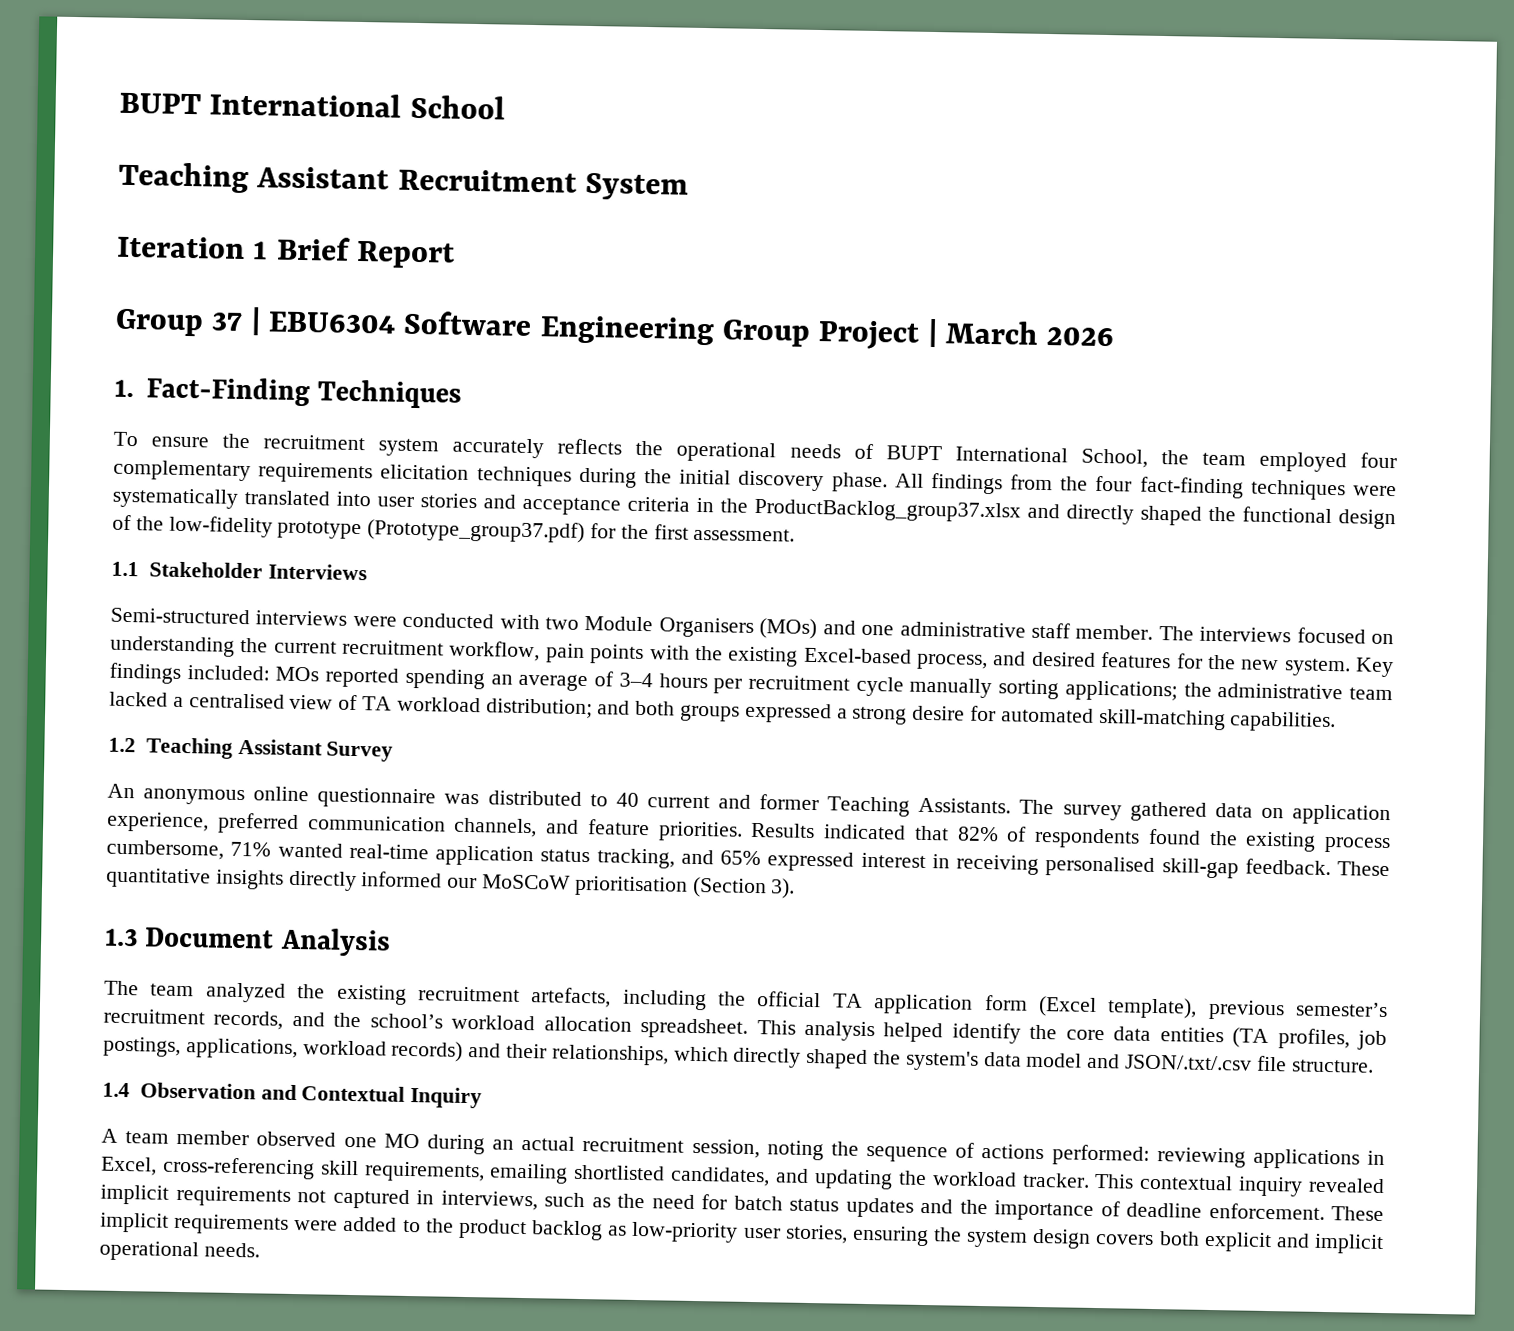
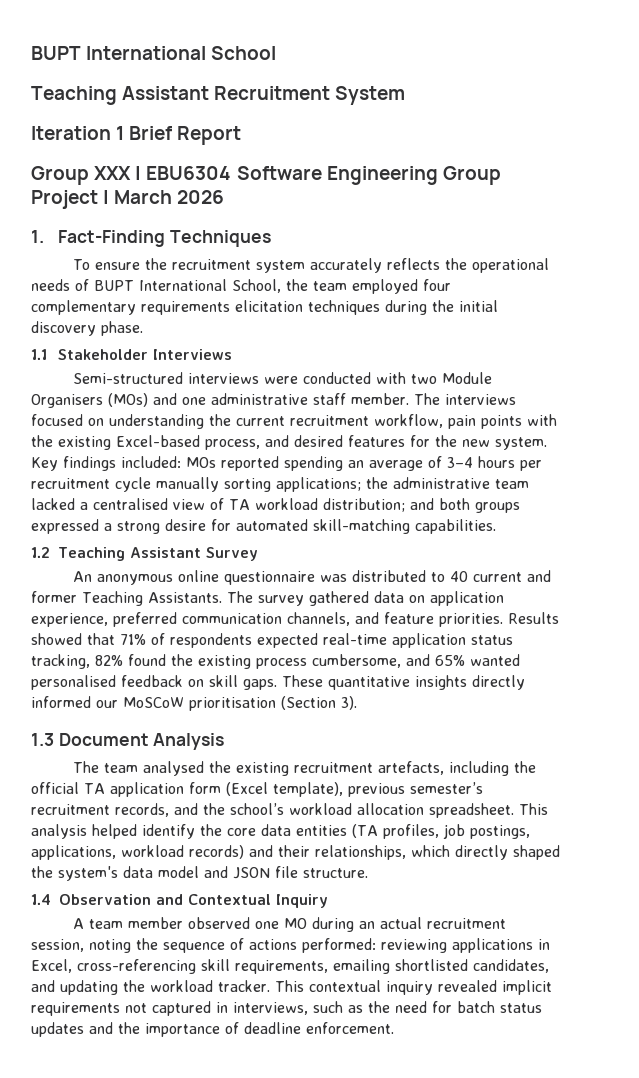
- Group 37 | EBU6304 Software Engineering Group Project | March 2026
+ Group XXX | EBU6304 Software Engineering Group Project | March 2026
- All findings from the four fact-finding techniques were systematically translated into user stories and acceptance criteria in the ProductBacklog_group37.xlsx and directly shaped the functional design of the low-fidelity prototype (Prototype_group37.pdf) for the first assessment.
- Results indicated that 82% of respondents found the existing process cumbersome, 71% wanted real-time application status tracking, and 65% expressed interest in receiving personalised skill-gap feedback.
+ Results showed that 71% of respondents expected real-time application status tracking, 82% found the existing process cumbersome, and 65% wanted personalised feedback on skill gaps.
- The team analyzed the existing recruitment artefacts, including the official TA application form (Excel template), previous semester’s recruitment records, and the school’s workload allocation spreadsheet.
+ The team analysed the existing recruitment artefacts, including the official TA application form (Excel template), previous semester’s recruitment records, and the school’s workload allocation spreadsheet.
- This analysis helped identify the core data entities (TA profiles, job postings, applications, workload records) and their relationships, which directly shaped the system's data model and JSON/.txt/.csv file structure.
+ This analysis helped identify the core data entities (TA profiles, job postings, applications, workload records) and their relationships, which directly shaped the system's data model and JSON file structure.
- These implicit requirements were added to the product backlog as low-priority user stories, ensuring the system design covers both explicit and implicit operational needs.

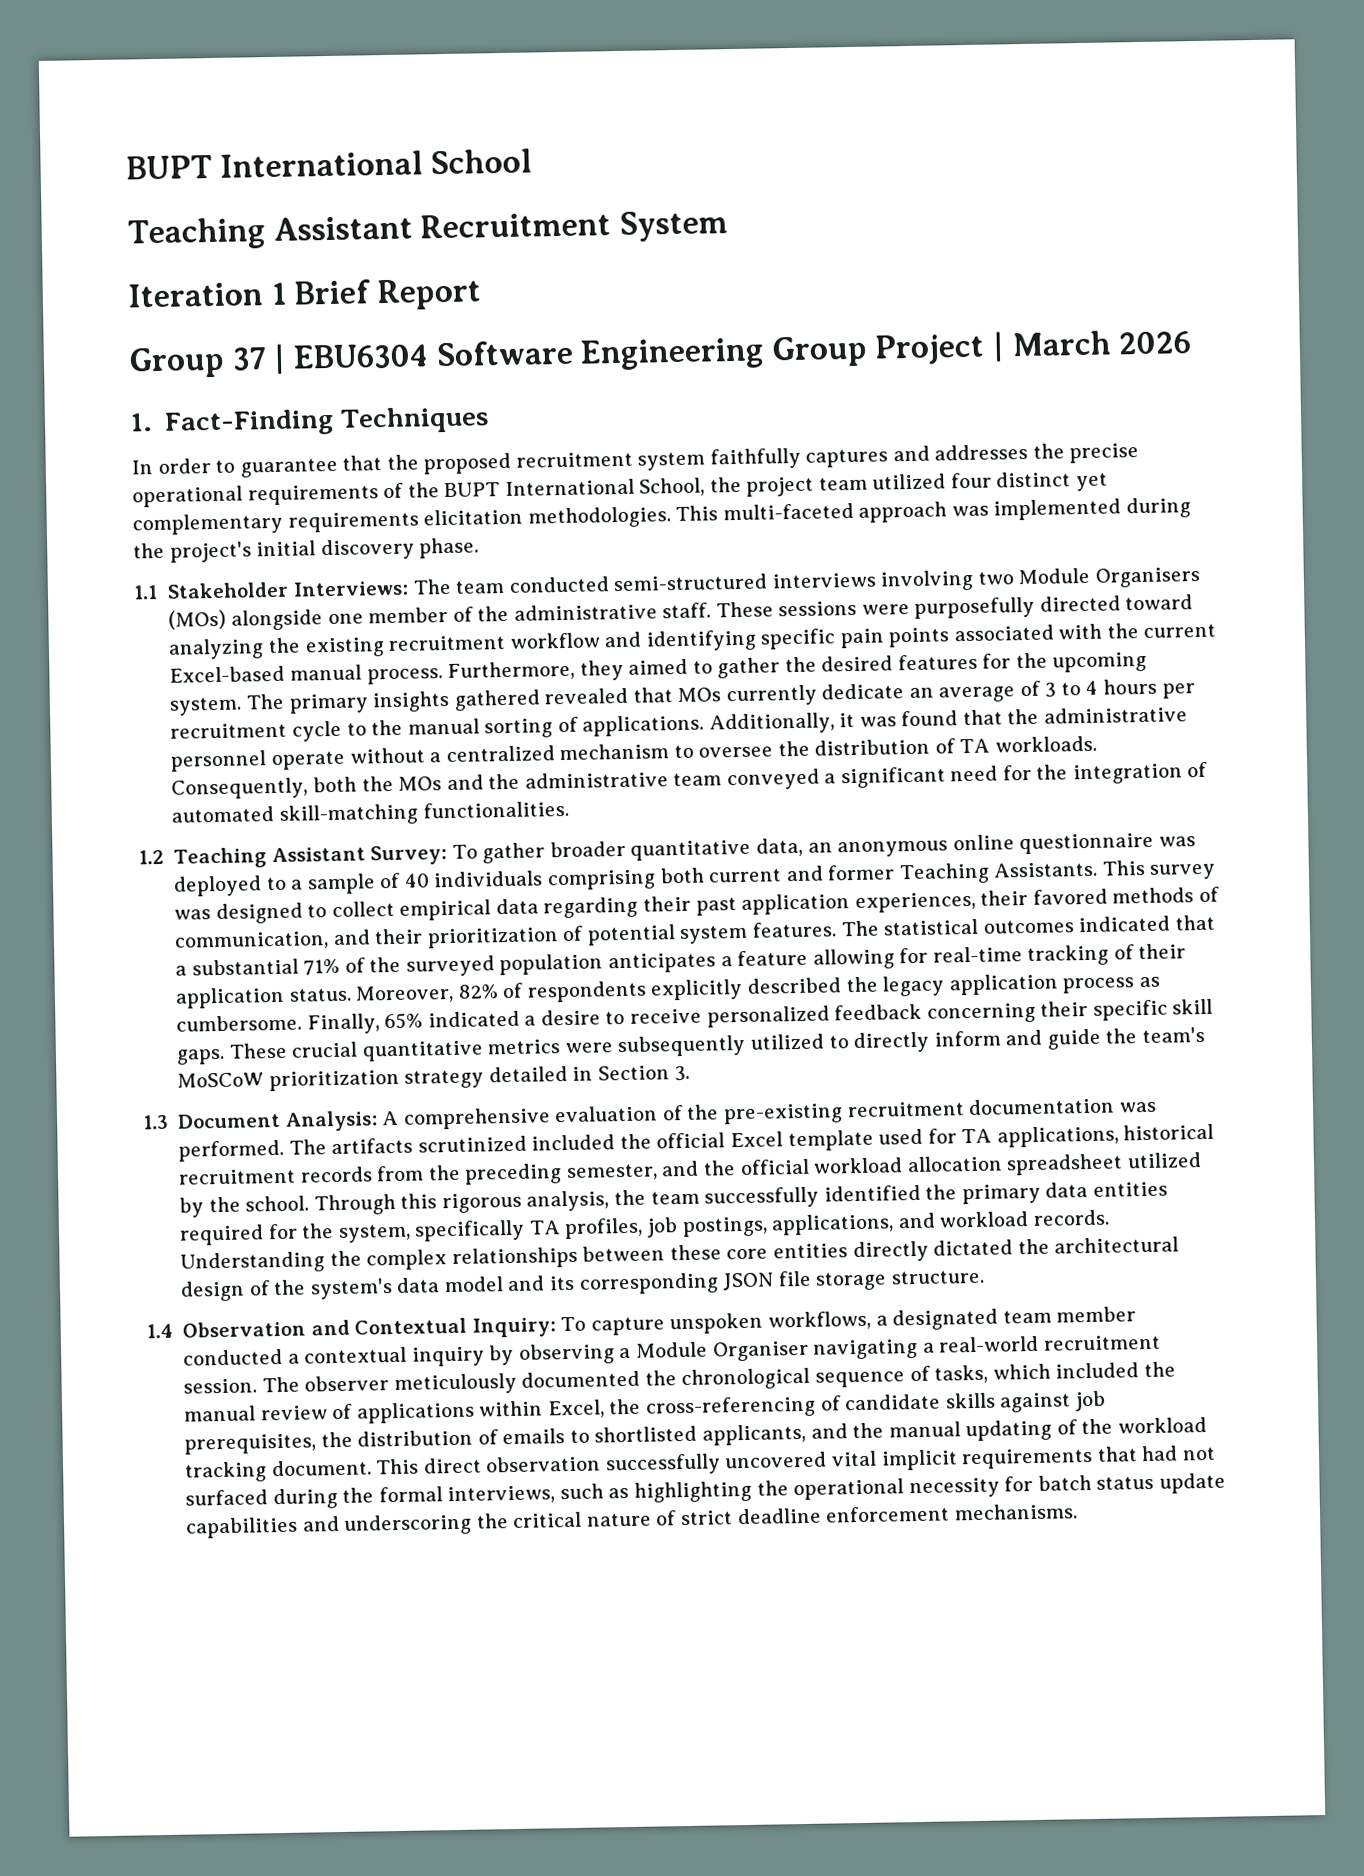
- Group XXX | EBU6304 Software Engineering Group Project | March 2026
+ Group 37 | EBU6304 Software Engineering Group Project | March 2026
- To ensure the recruitment system accurately reflects the operational needs of BUPT International School, the team employed four complementary requirements elicitation techniques during the initial discovery phase.
+ In order to guarantee that the proposed recruitment system faithfully captures and addresses the precise operational requirements of the BUPT International School, the project team utilized four distinct yet complementary requirements elicitation methodologies. This multi-faceted approach was implemented during the project's initial discovery phase.
- 1.1 Stakeholder Interviews
- Semi-structured interviews were conducted with two Module Organisers (MOs) and one administrative staff member. The interviews focused on understanding the current recruitment workflow, pain points with the existing Excel-based process, and desired features for the new system. Key findings included: MOs reported spending an average of 3–4 hours per recruitment cycle manually sorting applications; the administrative team lacked a centralised view of TA workload distribution; and both groups expressed a strong desire for automated skill-matching capabilities.
+ 1.1 Stakeholder Interviews: The team conducted semi-structured interviews involving two Module Organisers (MOs) alongside one member of the administrative staff. These sessions were purposefully directed toward analyzing the existing recruitment workflow and identifying specific pain points associated with the current Excel-based manual process. Furthermore, they aimed to gather the desired features for the upcoming system. The primary insights gathered revealed that MOs currently dedicate an average of 3 to 4 hours per recruitment cycle to the manual sorting of applications. Additionally, it was found that the administrative personnel operate without a centralized mechanism to oversee the distribution of TA workloads. Consequently, both the MOs and the administrative team conveyed a significant need for the integration of automated skill-matching functionalities.
- 1.2 Teaching Assistant Survey
- An anonymous online questionnaire was distributed to 40 current and former Teaching Assistants.
+ 1.2 Teaching Assistant Survey: To gather broader quantitative data, an anonymous online questionnaire was deployed to a sample of 40 individuals comprising both current and former Teaching Assistants.
- The survey gathered data on application experience, preferred communication channels, and feature priorities. Results showed that 71% of respondents expected real-time application status tracking, 82% found the existing process cumbersome, and 65% wanted personalised feedback on skill gaps. These quantitative insights directly informed our MoSCoW prioritisation (Section 3).
- 1.3 Document Analysis
- The team analysed the existing recruitment artefacts, including the official TA application form (Excel template), previous semester’s recruitment records, and the school’s workload allocation spreadsheet. This analysis helped identify the core data entities (TA profiles, job postings, applications, workload records) and their relationships, which directly shaped the system's data model and JSON file structure.
+ This survey was designed to collect empirical data regarding their past application experiences, their favored methods of communication, and their prioritization of potential system features. The statistical outcomes indicated that a substantial 71% of the surveyed population anticipates a feature allowing for real-time tracking of their application status. Moreover, 82% of respondents explicitly described the legacy application process as cumbersome. Finally, 65% indicated a desire to receive personalized feedback concerning their specific skill gaps. These crucial quantitative metrics were subsequently utilized to directly inform and guide the team's MoSCoW prioritization strategy detailed in Section 3.
+ 1.3 Document Analysis: A comprehensive evaluation of the pre-existing recruitment documentation was performed. The artifacts scrutinized included the official Excel template used for TA applications, historical recruitment records from the preceding semester, and the official workload allocation spreadsheet utilized by the school. Through this rigorous analysis, the team successfully identified the primary data entities required for the system, specifically TA profiles, job postings, applications, and workload records. Understanding the complex relationships between these core entities directly dictated the architectural design of the system's data model and its corresponding JSON file storage structure.
- 1.4 Observation and Contextual Inquiry
- A team member observed one MO during an actual recruitment session, noting the sequence of actions performed: reviewing applications in Excel, cross-referencing skill requirements, emailing shortlisted candidates, and updating the workload tracker. This contextual inquiry revealed implicit requirements not captured in interviews, such as the need for batch status updates and the importance of deadline enforcement.
+ 1.4 Observation and Contextual Inquiry: To capture unspoken workflows, a designated team member conducted a contextual inquiry by observing a Module Organiser navigating a real-world recruitment session. The observer meticulously documented the chronological sequence of tasks, which included the manual review of applications within Excel, the cross-referencing of candidate skills against job prerequisites, the distribution of emails to shortlisted applicants, and the manual updating of the workload tracking document. This direct observation successfully uncovered vital implicit requirements that had not surfaced during the formal interviews, such as highlighting the operational necessity for batch status update capabilities and underscoring the critical nature of strict deadline enforcement mechanisms.

